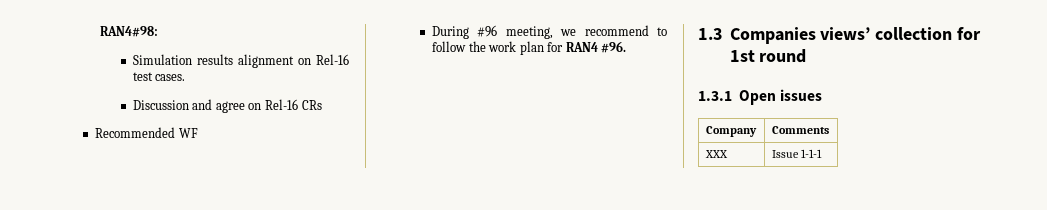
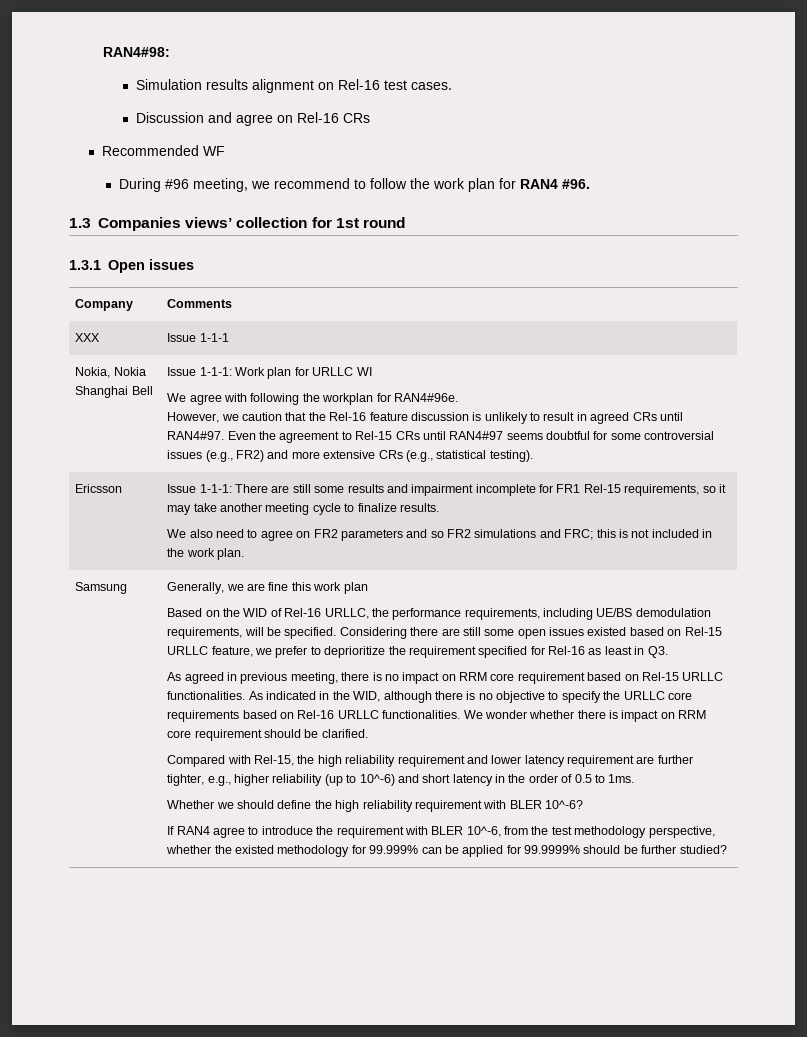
+ Nokia, Nokia Shanghai Bell | Issue 1-1-1: Work plan for URLLC WI
+ We agree with following the workplan for RAN4#96e.
+ However, we caution that the Rel-16 feature discussion is unlikely to result in agreed CRs until RAN4#97. Even the agreement to Rel-15 CRs until RAN4#97 seems doubtful for some controversial issues (e.g., FR2) and more extensive CRs (e.g., statistical testing).
+ Ericsson | Issue 1-1-1: There are still some results and impairment incomplete for FR1 Rel-15 requirements, so it may take another meeting cycle to finalize results.
+ We also need to agree on FR2 parameters and so FR2 simulations and FRC; this is not included in the work plan.
+ Samsung | Generally, we are fine this work plan
+ Based on the WID of Rel-16 URLLC, the performance requirements, including UE/BS demodulation requirements, will be specified. Considering there are still some open issues existed based on Rel-15 URLLC feature, we prefer to deprioritize the requirement specified for Rel-16 as least in Q3.
+ As agreed in previous meeting, there is no impact on RRM core requirement based on Rel-15 URLLC functionalities. As indicated in the WID, although there is no objective to specify the URLLC core requirements based on Rel-16 URLLC functionalities. We wonder whether there is impact on RRM core requirement should be clarified.
+ Compared with Rel-15, the high reliability requirement and lower latency requirement are further tighter, e.g., higher reliability (up to 10^-6) and short latency in the order of 0.5 to 1ms.
+ Whether we should define the high reliability requirement with BLER 10^-6?
+ If RAN4 agree to introduce the requirement with BLER 10^-6, from the test methodology perspective, whether the existed methodology for 99.999% can be applied for 99.9999% should be further studied?

